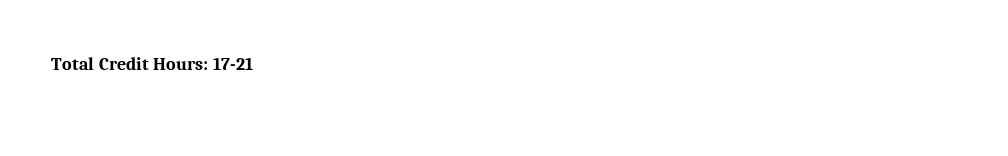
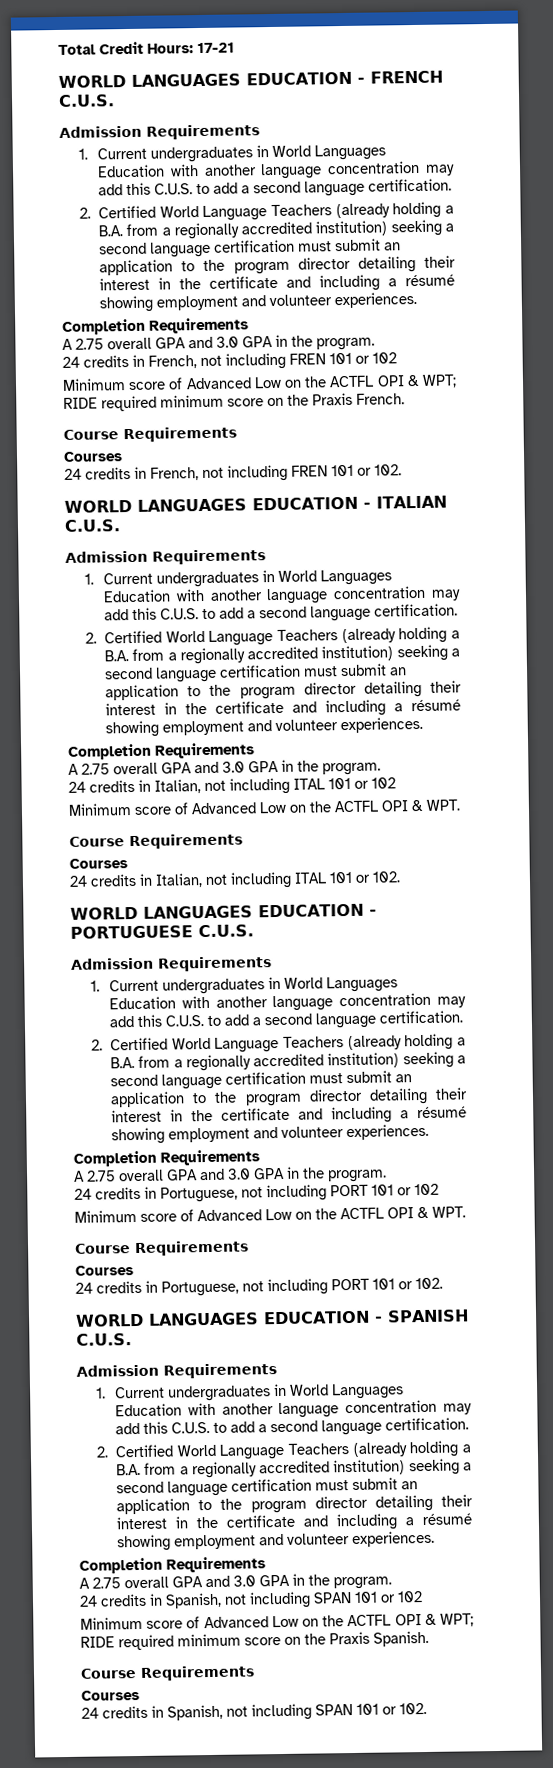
+ WORLD LANGUAGES EDUCATION - FRENCH C.U.S.
+ Admission Requirements
+ 1. Current undergraduates in World Languages Education with another language concentration may add this C.U.S. to add a second language certification.
+ 2. Certified World Language Teachers (already holding a B.A. from a regionally accredited institution) seeking a second language certification must submit an application to the program director detailing their interest in the certificate and including a résumé showing employment and volunteer experiences.
+ Completion Requirements
+ A 2.75 overall GPA and 3.0 GPA in the program.
+ 24 credits in French, not including FREN 101 or 102
+ Minimum score of Advanced Low on the ACTFL OPI & WPT; RIDE required minimum score on the Praxis French.
+ Course Requirements
+ Courses
+ 24 credits in French, not including FREN 101 or 102.
+ WORLD LANGUAGES EDUCATION - ITALIAN C.U.S.
+ Admission Requirements
+ 1. Current undergraduates in World Languages Education with another language concentration may add this C.U.S. to add a second language certification.
+ 2. Certified World Language Teachers (already holding a B.A. from a regionally accredited institution) seeking a second language certification must submit an application to the program director detailing their interest in the certificate and including a résumé showing employment and volunteer experiences.
+ Completion Requirements
+ A 2.75 overall GPA and 3.0 GPA in the program.
+ 24 credits in Italian, not including ITAL 101 or 102
+ Minimum score of Advanced Low on the ACTFL OPI & WPT.
+ Course Requirements
+ Courses
+ 24 credits in Italian, not including ITAL 101 or 102.
+ WORLD LANGUAGES EDUCATION - PORTUGUESE C.U.S.
+ Admission Requirements
+ 1. Current undergraduates in World Languages Education with another language concentration may add this C.U.S. to add a second language certification.
+ 2. Certified World Language Teachers (already holding a B.A. from a regionally accredited institution) seeking a second language certification must submit an application to the program director detailing their interest in the certificate and including a résumé showing employment and volunteer experiences.
+ Completion Requirements
+ A 2.75 overall GPA and 3.0 GPA in the program.
+ 24 credits in Portuguese, not including PORT 101 or 102
+ Minimum score of Advanced Low on the ACTFL OPI & WPT.
+ Course Requirements
+ Courses
+ 24 credits in Portuguese, not including PORT 101 or 102.
+ WORLD LANGUAGES EDUCATION - SPANISH C.U.S.
+ Admission Requirements
+ 1. Current undergraduates in World Languages Education with another language concentration may add this C.U.S. to add a second language certification.
+ 2. Certified World Language Teachers (already holding a B.A. from a regionally accredited institution) seeking a second language certification must submit an application to the program director detailing their interest in the certificate and including a résumé showing employment and volunteer experiences.
+ Completion Requirements
+ A 2.75 overall GPA and 3.0 GPA in the program.
+ 24 credits in Spanish, not including SPAN 101 or 102
+ Minimum score of Advanced Low on the ACTFL OPI & WPT; RIDE required minimum score on the Praxis Spanish.
+ Course Requirements
+ Courses
+ 24 credits in Spanish, not including SPAN 101 or 102.

